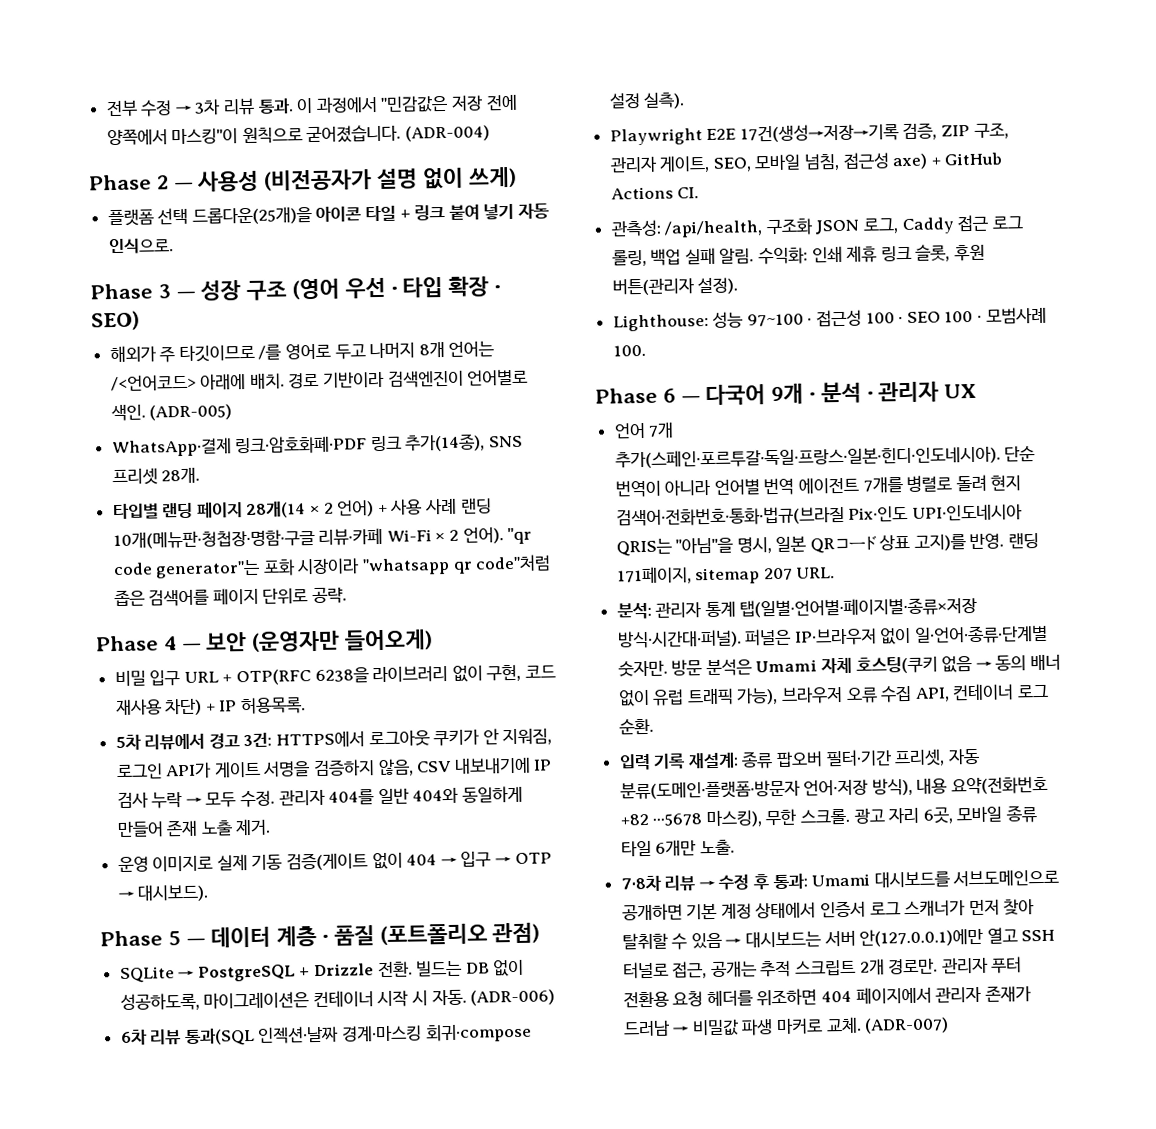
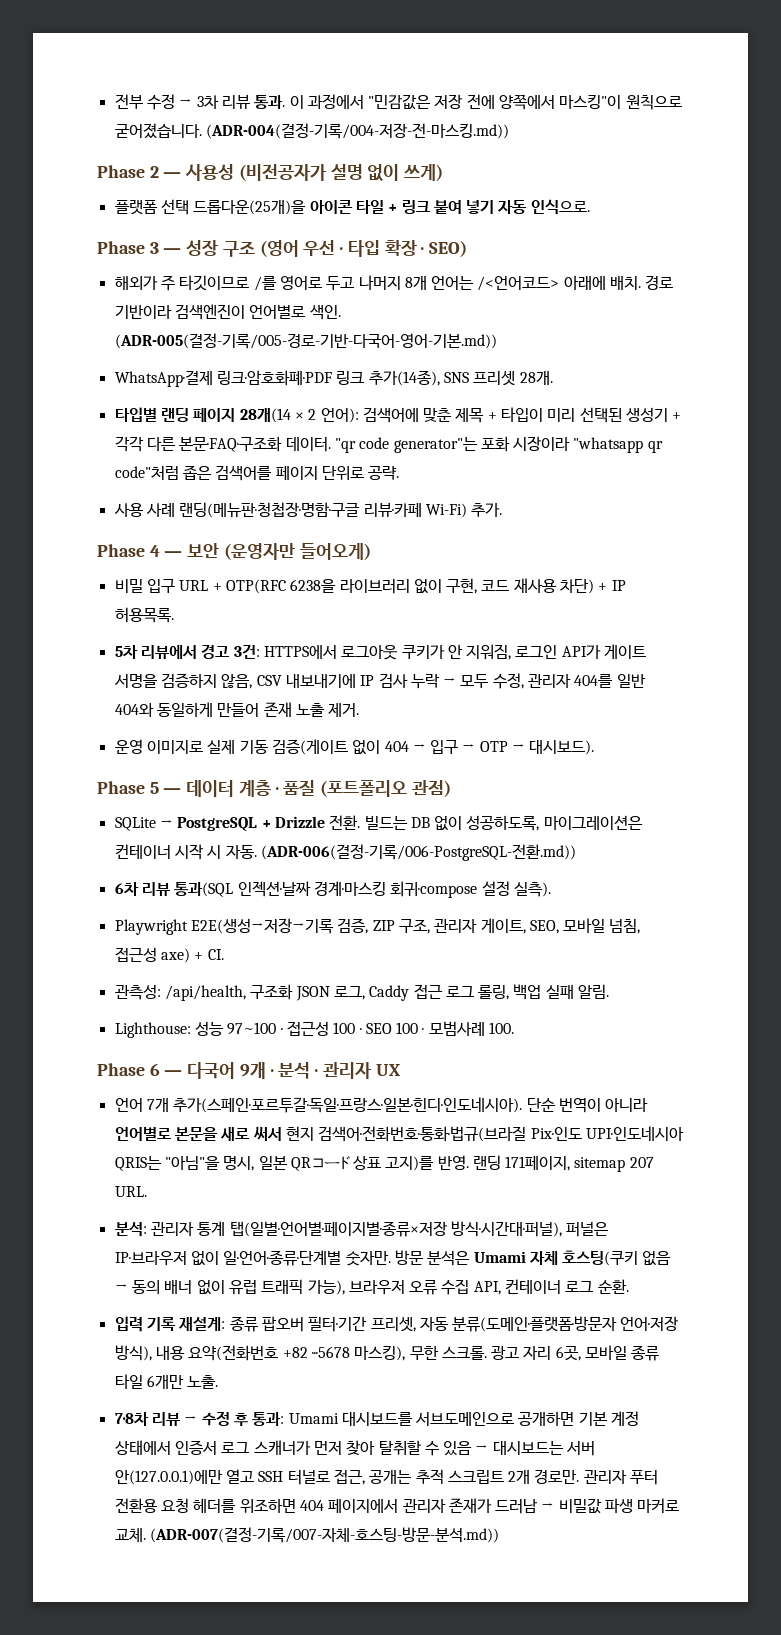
- (ADR-004)
+ (ADR-004(결정-기록/004-저장-전-마스킹.md))
- (ADR-005)
+ (ADR-005(결정-기록/005-경로-기반-다국어-영어-기본.md))
- 타입별 랜딩 페이지 28개(14 × 2 언어) + 사용 사례 랜딩 10개(메뉴판·청첩장·명함·구글 리뷰·카페 Wi-Fi × 2 언어).
+ 타입별 랜딩 페이지 28개(14 × 2 언어): 검색어에 맞춘 제목 + 타입이 미리 선택된 생성기 + 각각 다른 본문·FAQ·구조화 데이터.
+ 사용 사례 랜딩(메뉴판·청첩장·명함·구글 리뷰·카페 Wi-Fi) 추가.
- 5차 리뷰에서 경고 3건: HTTPS에서 로그아웃 쿠키가 안 지워짐, 로그인 API가 게이트 서명을 검증하지 않음, CSV 내보내기에 IP 검사 누락 → 모두 수정. 관리자 404를 일반 404와 동일하게 만들어 존재 노출 제거.
+ 5차 리뷰에서 경고 3건: HTTPS에서 로그아웃 쿠키가 안 지워짐, 로그인 API가 게이트 서명을 검증하지 않음, CSV 내보내기에 IP 검사 누락 → 모두 수정, 관리자 404를 일반 404와 동일하게 만들어 존재 노출 제거.
- (ADR-006)
+ (ADR-006(결정-기록/006-PostgreSQL-전환.md))
- Playwright E2E 17건(생성→저장→기록 검증, ZIP 구조, 관리자 게이트, SEO, 모바일 넘침, 접근성 axe) + GitHub Actions CI.
+ Playwright E2E(생성→저장→기록 검증, ZIP 구조, 관리자 게이트, SEO, 모바일 넘침, 접근성 axe) + CI.
- 수익화: 인쇄 제휴 링크 슬롯, 후원 버튼(관리자 설정).
- 단순 번역이 아니라 언어별 번역 에이전트 7개를 병렬로 돌려 현지 검색어·전화번호·통화·법규(브라질 Pix·인도 UPI·인도네시아 QRIS는 "아님"을 명시, 일본 QRコード상표 고지)를 반영.
+ 단순 번역이 아니라 언어별로 본문을 새로 써서 현지 검색어·전화번호·통화·법규(브라질 Pix·인도 UPI·인도네시아 QRIS는 "아님"을 명시, 일본 QRコード상표 고지)를 반영.
- 분석: 관리자 통계 탭(일별·언어별·페이지별·종류×저장 방식·시간대·퍼널). 퍼널은 IP·브라우저 없이 일·언어·종류·단계별 숫자만.
+ 분석: 관리자 통계 탭(일별·언어별·페이지별·종류×저장 방식·시간대·퍼널), 퍼널은 IP·브라우저 없이 일·언어·종류·단계별 숫자만.
- (ADR-007)
+ (ADR-007(결정-기록/007-자체-호스팅-방문-분석.md))

